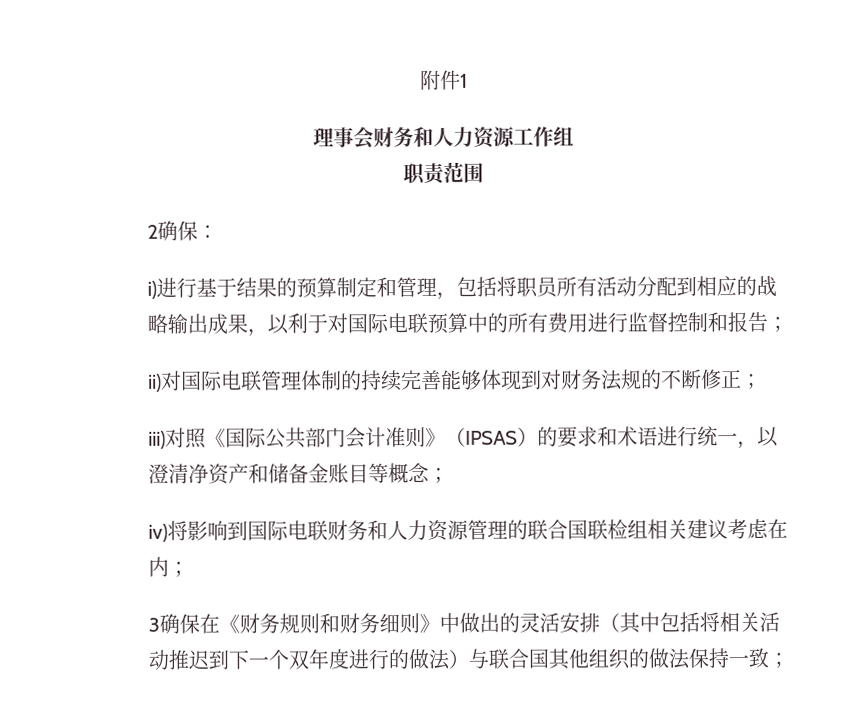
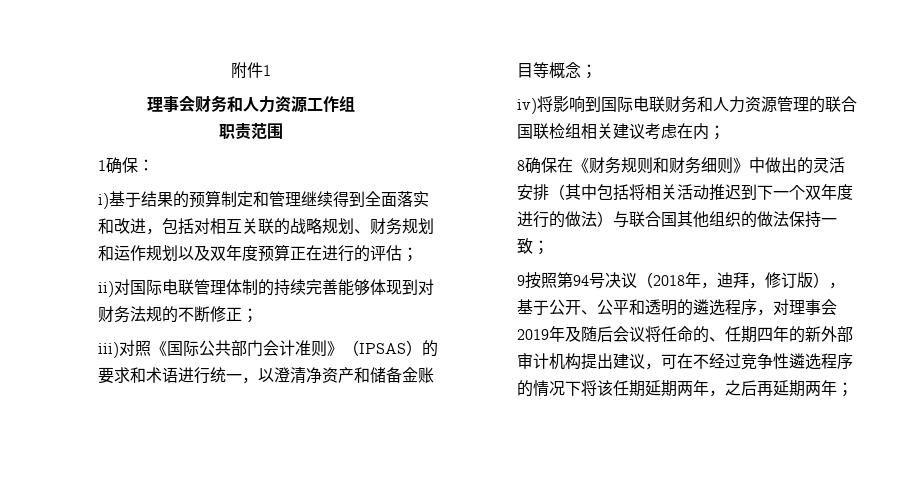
- 2确保：
+ 1确保：
- i)进行基于结果的预算制定和管理，包括将职员所有活动分配到相应的战略输出成果，以利于对国际电联预算中的所有费用进行监督控制和报告；
+ i)基于结果的预算制定和管理继续得到全面落实和改进，包括对相互关联的战略规划、财务规划和运作规划以及双年度预算正在进行的评估；
- 3确保在《财务规则和财务细则》中做出的灵活安排（其中包括将相关活动推迟到下一个双年度进行的做法）与联合国其他组织的做法保持一致；
+ 8确保在《财务规则和财务细则》中做出的灵活安排（其中包括将相关活动推迟到下一个双年度进行的做法）与联合国其他组织的做法保持一致；
+ 9按照第94号决议（2018年，迪拜，修订版），基于公开、公平和透明的遴选程序，对理事会2019年及随后会议将任命的、任期四年的新外部审计机构提出建议，可在不经过竞争性遴选程序的情况下将该任期延期两年，之后再延期两年；

